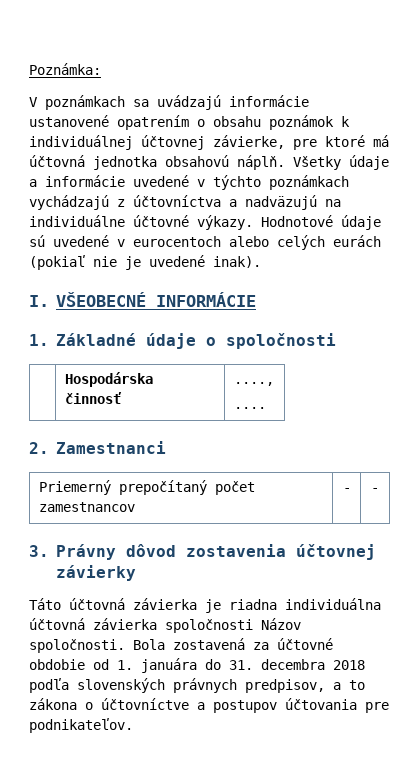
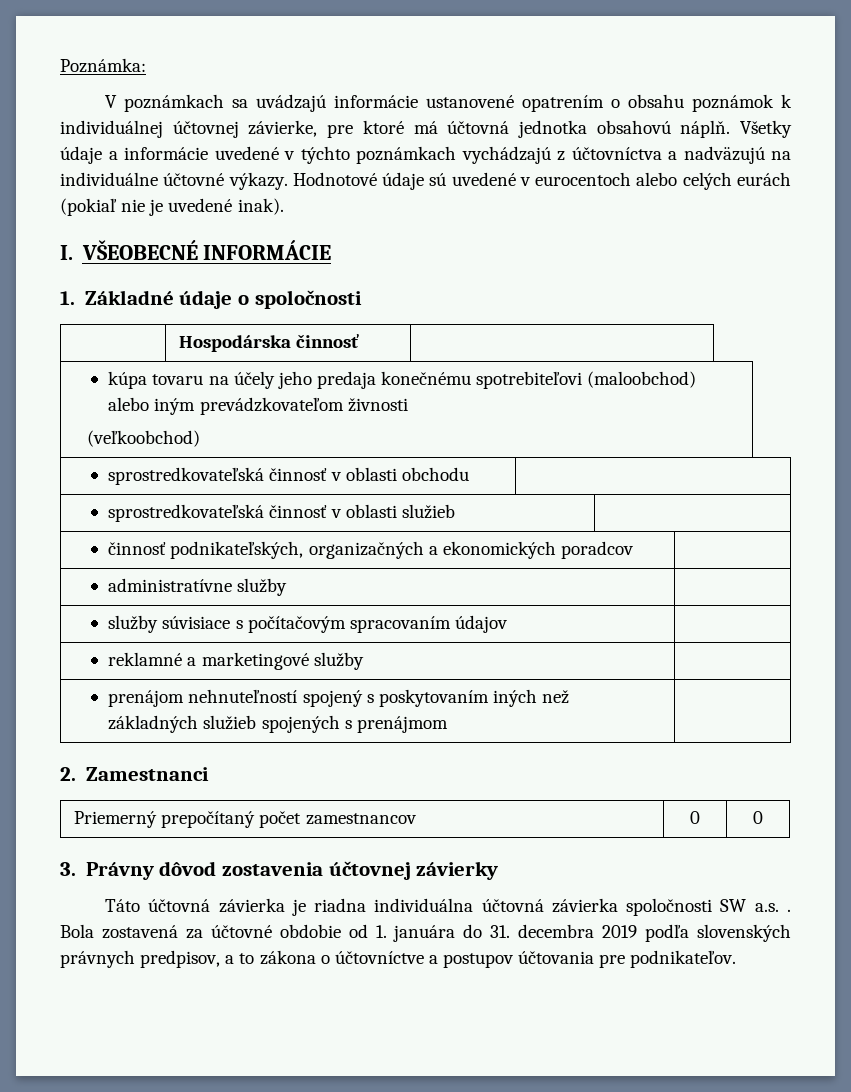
- | Hospodárska činnosť | ....,
- ....
+ | Hospodárska činnosť |
+ kúpa tovaru na účely jeho predaja konečnému spotrebiteľovi (maloobchod) alebo iným prevádzkovateľom živnosti
+ (veľkoobchod)
+ sprostredkovateľská činnosť v oblasti obchodu |
+ sprostredkovateľská činnosť v oblasti služieb |
+ činnosť podnikateľských, organizačných a ekonomických poradcov |
+ administratívne služby |
+ služby súvisiace s počítačovým spracovaním údajov |
+ reklamné a marketingové služby |
+ prenájom nehnuteľností spojený s poskytovaním iných než základných služieb spojených s prenájmom |
- Priemerný prepočítaný počet zamestnancov | - | -
+ Priemerný prepočítaný počet zamestnancov | 0 | 0
- Táto účtovná závierka je riadna individuálna účtovná závierka spoločnosti Názov spoločnosti.
+ Táto účtovná závierka je riadna individuálna účtovná závierka spoločnosti SW a.s. .
- Bola zostavená za účtovné obdobie od 1. januára do 31. decembra 2018 podľa slovenských právnych predpisov, a to zákona o účtovníctve a postupov účtovania pre podnikateľov.
+ Bola zostavená za účtovné obdobie od 1. januára do 31. decembra 2019 podľa slovenských právnych predpisov, a to zákona o účtovníctve a postupov účtovania pre podnikateľov.

